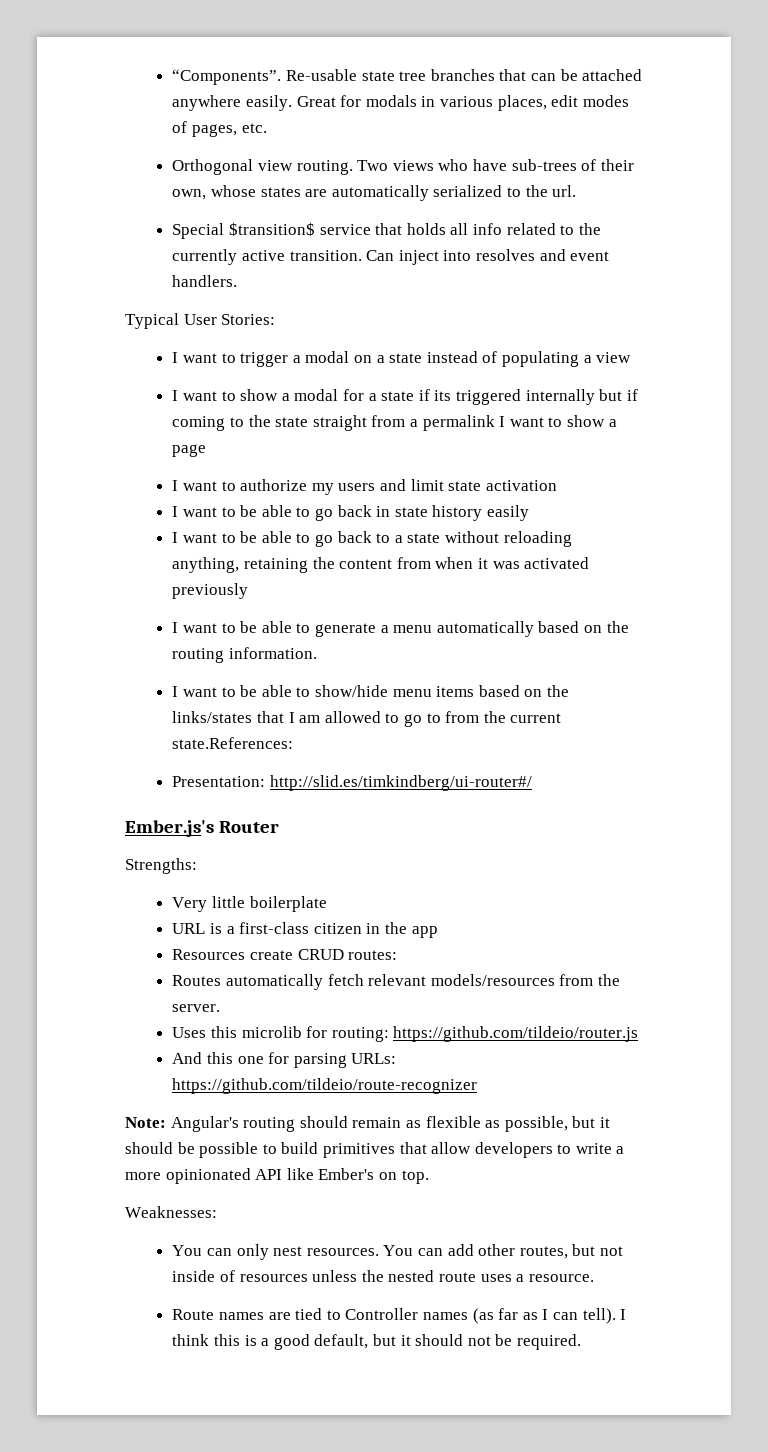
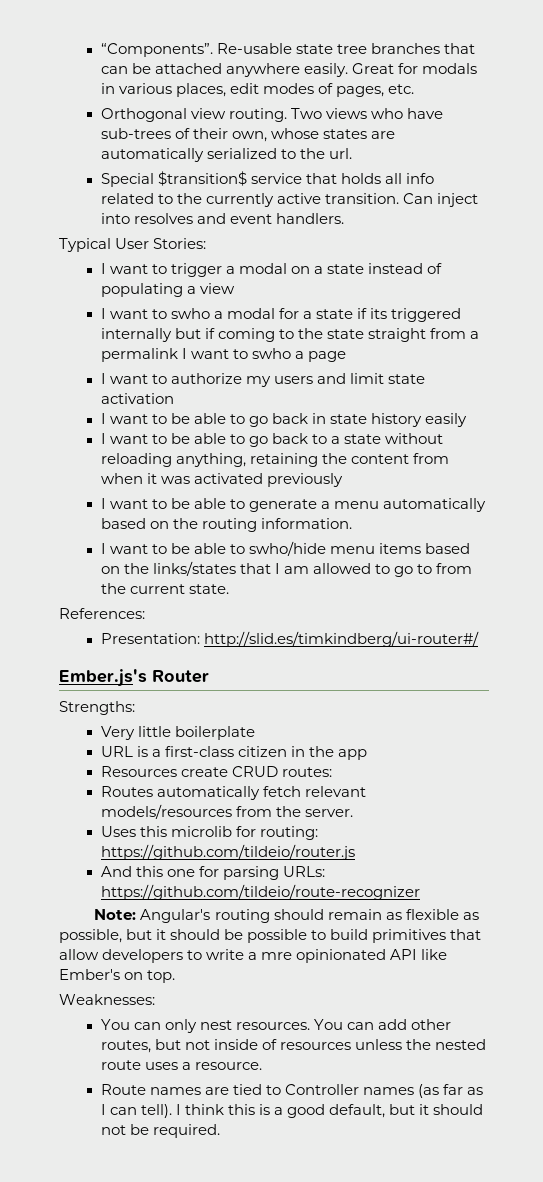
- I want to show a modal for a state if its triggered internally but if coming to the state straight from a permalink I want to show a page
+ I want to swho a modal for a state if its triggered internally but if coming to the state straight from a permalink I want to swho a page
- I want to be able to show/hide menu items based on the links/states that I am allowed to go to from the current state.References:
+ I want to be able to swho/hide menu items based on the links/states that I am allowed to go to from the current state.
+ References:
- Note: Angular's routing should remain as flexible as possible, but it should be possible to build primitives that allow developers to write a more opinionated API like Ember's on top.
+ Note: Angular's routing should remain as flexible as possible, but it should be possible to build primitives that allow developers to write a mre opinionated API like Ember's on top.

